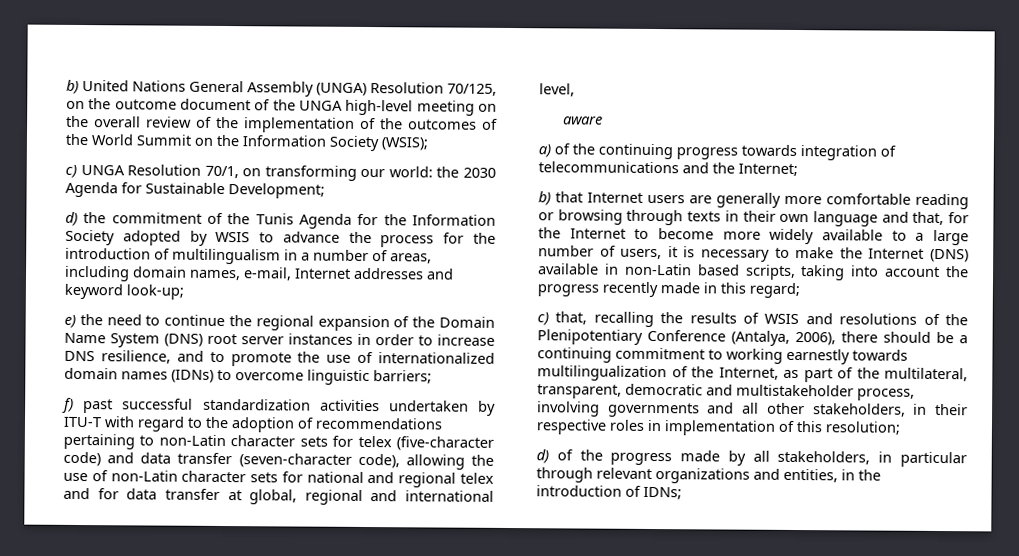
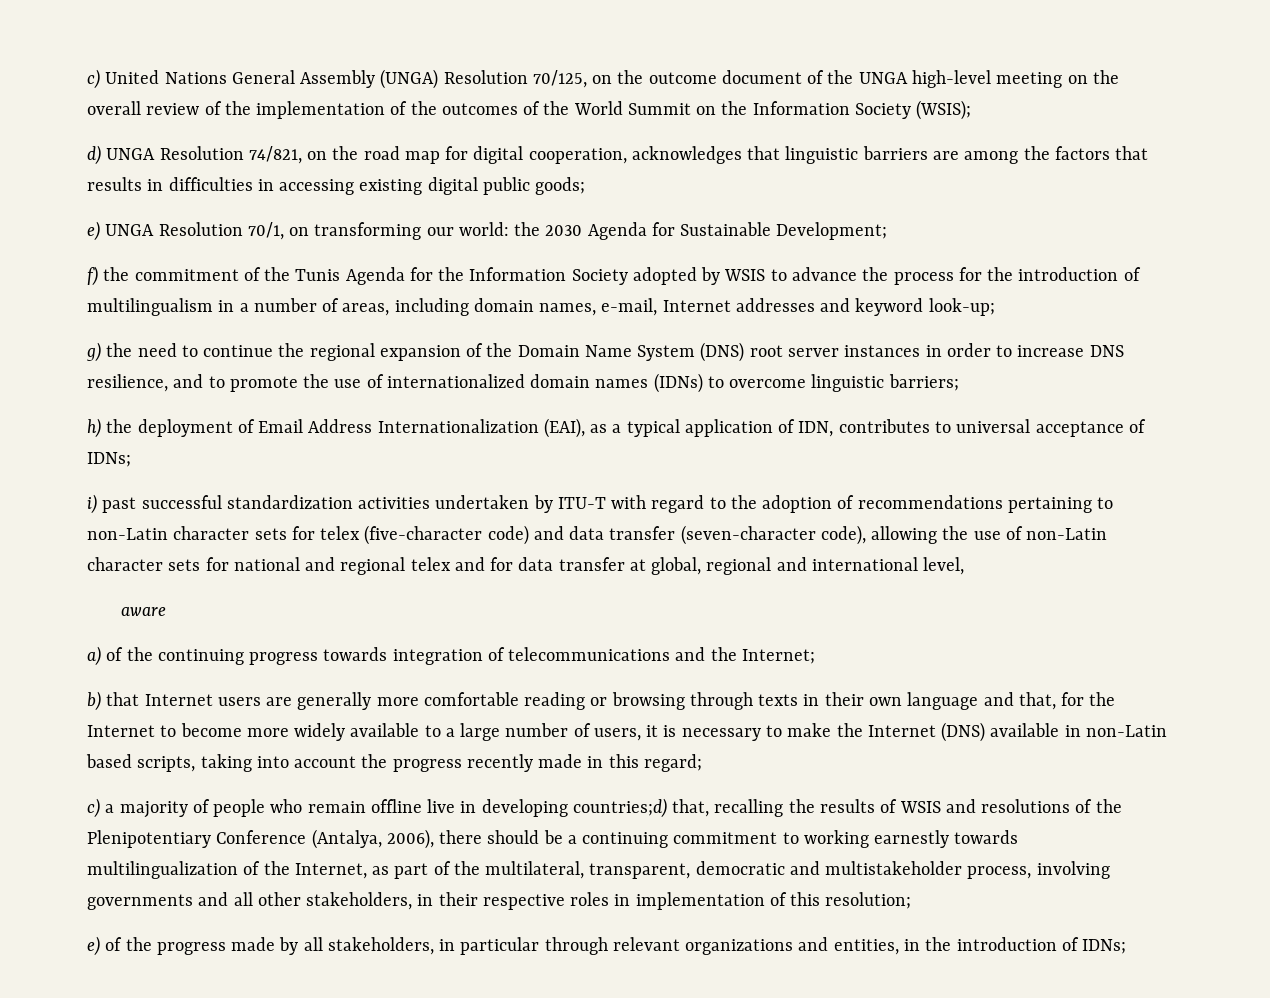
- b) United Nations General Assembly (UNGA) Resolution 70/125, on the outcome document of the UNGA high-level meeting on the overall review of the implementation of the outcomes of the World Summit on the Information Society (WSIS);
+ c) United Nations General Assembly (UNGA) Resolution 70/125, on the outcome document of the UNGA high-level meeting on the overall review of the implementation of the outcomes of the World Summit on the Information Society (WSIS);
- c) UNGA Resolution 70/1, on transforming our world: the 2030 Agenda for Sustainable Development;
+ d) UNGA Resolution 74/821, on the road map for digital cooperation, acknowledges that linguistic barriers are among the factors that results in difficulties in accessing existing digital public goods;
+ e) UNGA Resolution 70/1, on transforming our world: the 2030 Agenda for Sustainable Development;
- d) the commitment of the Tunis Agenda for the Information Society adopted by WSIS to advance the process for the introduction of multilingualism in a number of areas, including domain names, e-mail, Internet addresses and keyword look-up;
+ f) the commitment of the Tunis Agenda for the Information Society adopted by WSIS to advance the process for the introduction of multilingualism in a number of areas, including domain names, e-mail, Internet addresses and keyword look-up;
- e) the need to continue the regional expansion of the Domain Name System (DNS) root server instances in order to increase DNS resilience, and to promote the use of internationalized domain names (IDNs) to overcome linguistic barriers;
+ g) the need to continue the regional expansion of the Domain Name System (DNS) root server instances in order to increase DNS resilience, and to promote the use of internationalized domain names (IDNs) to overcome linguistic barriers;
- f) past successful standardization activities undertaken by ITU-T with regard to the adoption of recommendations pertaining to non-Latin character sets for telex (five-character code) and data transfer (seven-character code), allowing the use of non-Latin character sets for national and regional telex and for data transfer at global, regional and international level,
+ h) the deployment of Email Address Internationalization (EAI), as a typical application of IDN, contributes to universal acceptance of IDNs;
+ i) past successful standardization activities undertaken by ITU-T with regard to the adoption of recommendations pertaining to non-Latin character sets for telex (five-character code) and data transfer (seven-character code), allowing the use of non-Latin character sets for national and regional telex and for data transfer at global, regional and international level,
- c) that, recalling the results of WSIS and resolutions of the Plenipotentiary Conference (Antalya, 2006), there should be a continuing commitment to working earnestly towards multilingualization of the Internet, as part of the multilateral, transparent, democratic and multistakeholder process, involving governments and all other stakeholders, in their respective roles in implementation of this resolution;
+ c) a majority of people who remain offline live in developing countries;d) that, recalling the results of WSIS and resolutions of the Plenipotentiary Conference (Antalya, 2006), there should be a continuing commitment to working earnestly towards multilingualization of the Internet, as part of the multilateral, transparent, democratic and multistakeholder process, involving governments and all other stakeholders, in their respective roles in implementation of this resolution;
- d) of the progress made by all stakeholders, in particular through relevant organizations and entities, in the introduction of IDNs;
+ e) of the progress made by all stakeholders, in particular through relevant organizations and entities, in the introduction of IDNs;

